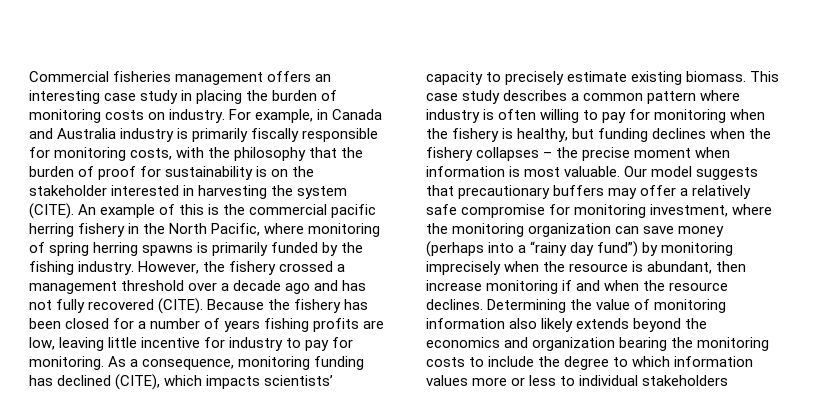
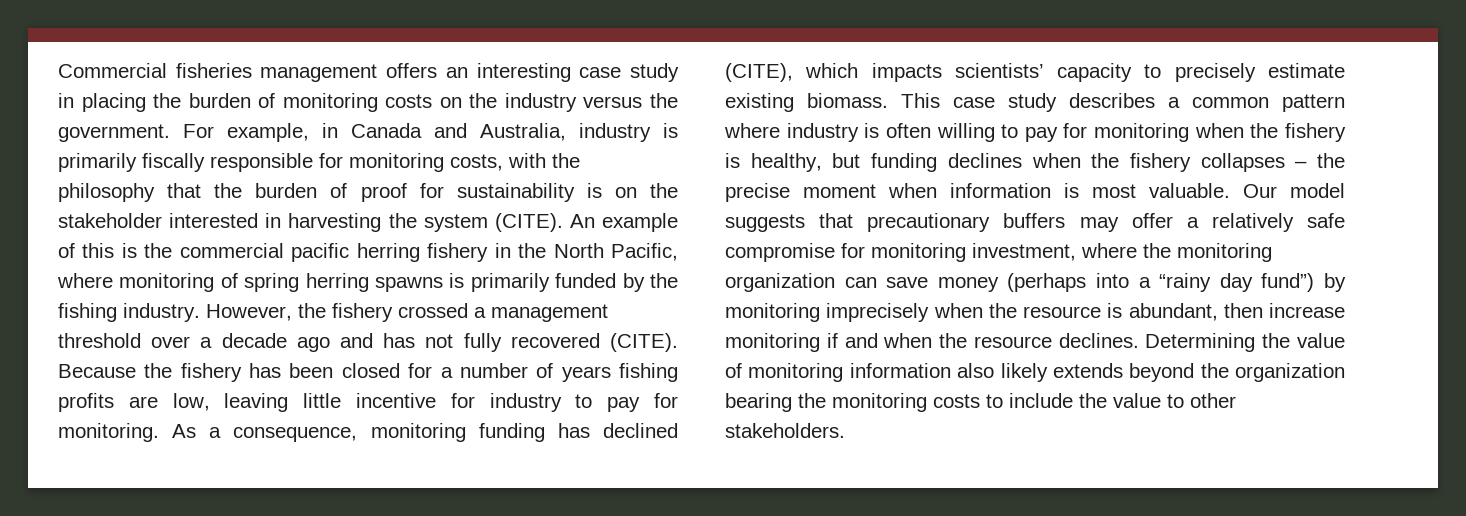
- Commercial fisheries management offers an interesting case study in placing the burden of monitoring costs on industry.
+ Commercial fisheries management offers an interesting case study in placing the burden of monitoring costs on the industry versus the government.
- For example, in Canada and Australia industry is primarily fiscally responsible for monitoring costs, with the philosophy that the burden of proof for sustainability is on the stakeholder interested in harvesting the system (CITE).
+ For example, in Canada and Australia, industry is primarily fiscally responsible for monitoring costs, with the philosophy that the burden of proof for sustainability is on the stakeholder interested in harvesting the system (CITE).
- Determining the value of monitoring information also likely extends beyond the economics and organization bearing the monitoring costs to include the degree to which information values more or less to individual stakeholders
+ Determining the value of monitoring information also likely extends beyond the organization bearing the monitoring costs to include the value to other stakeholders.

